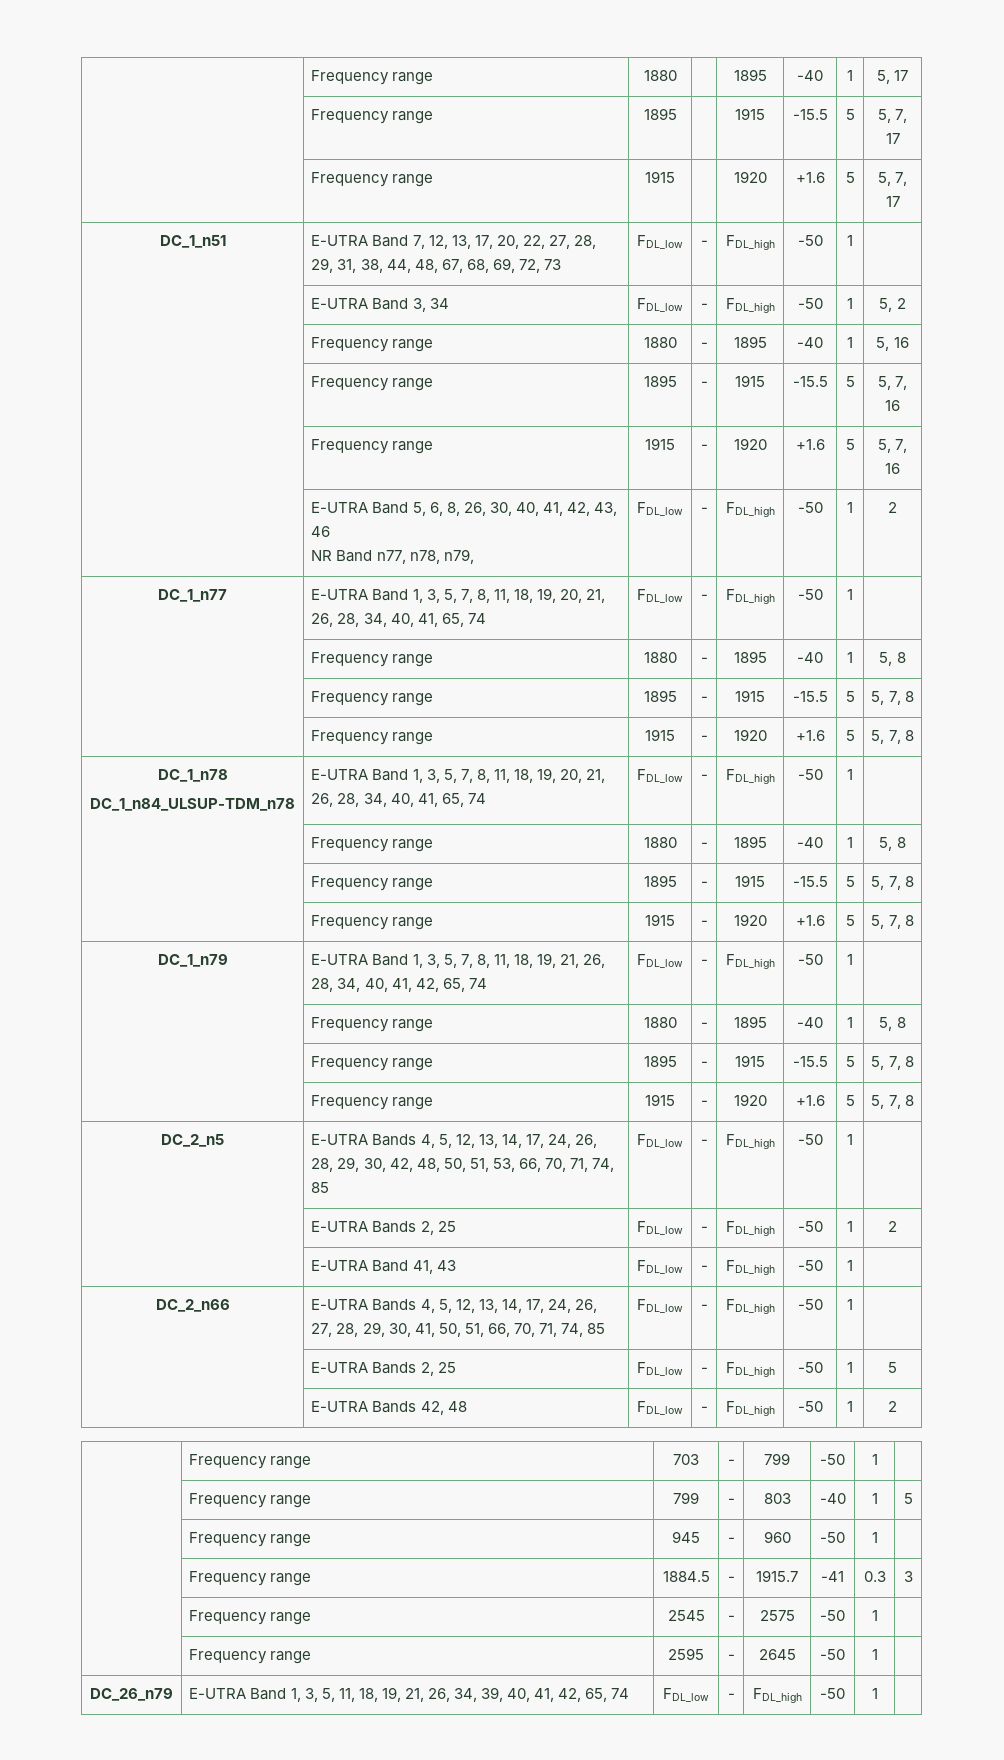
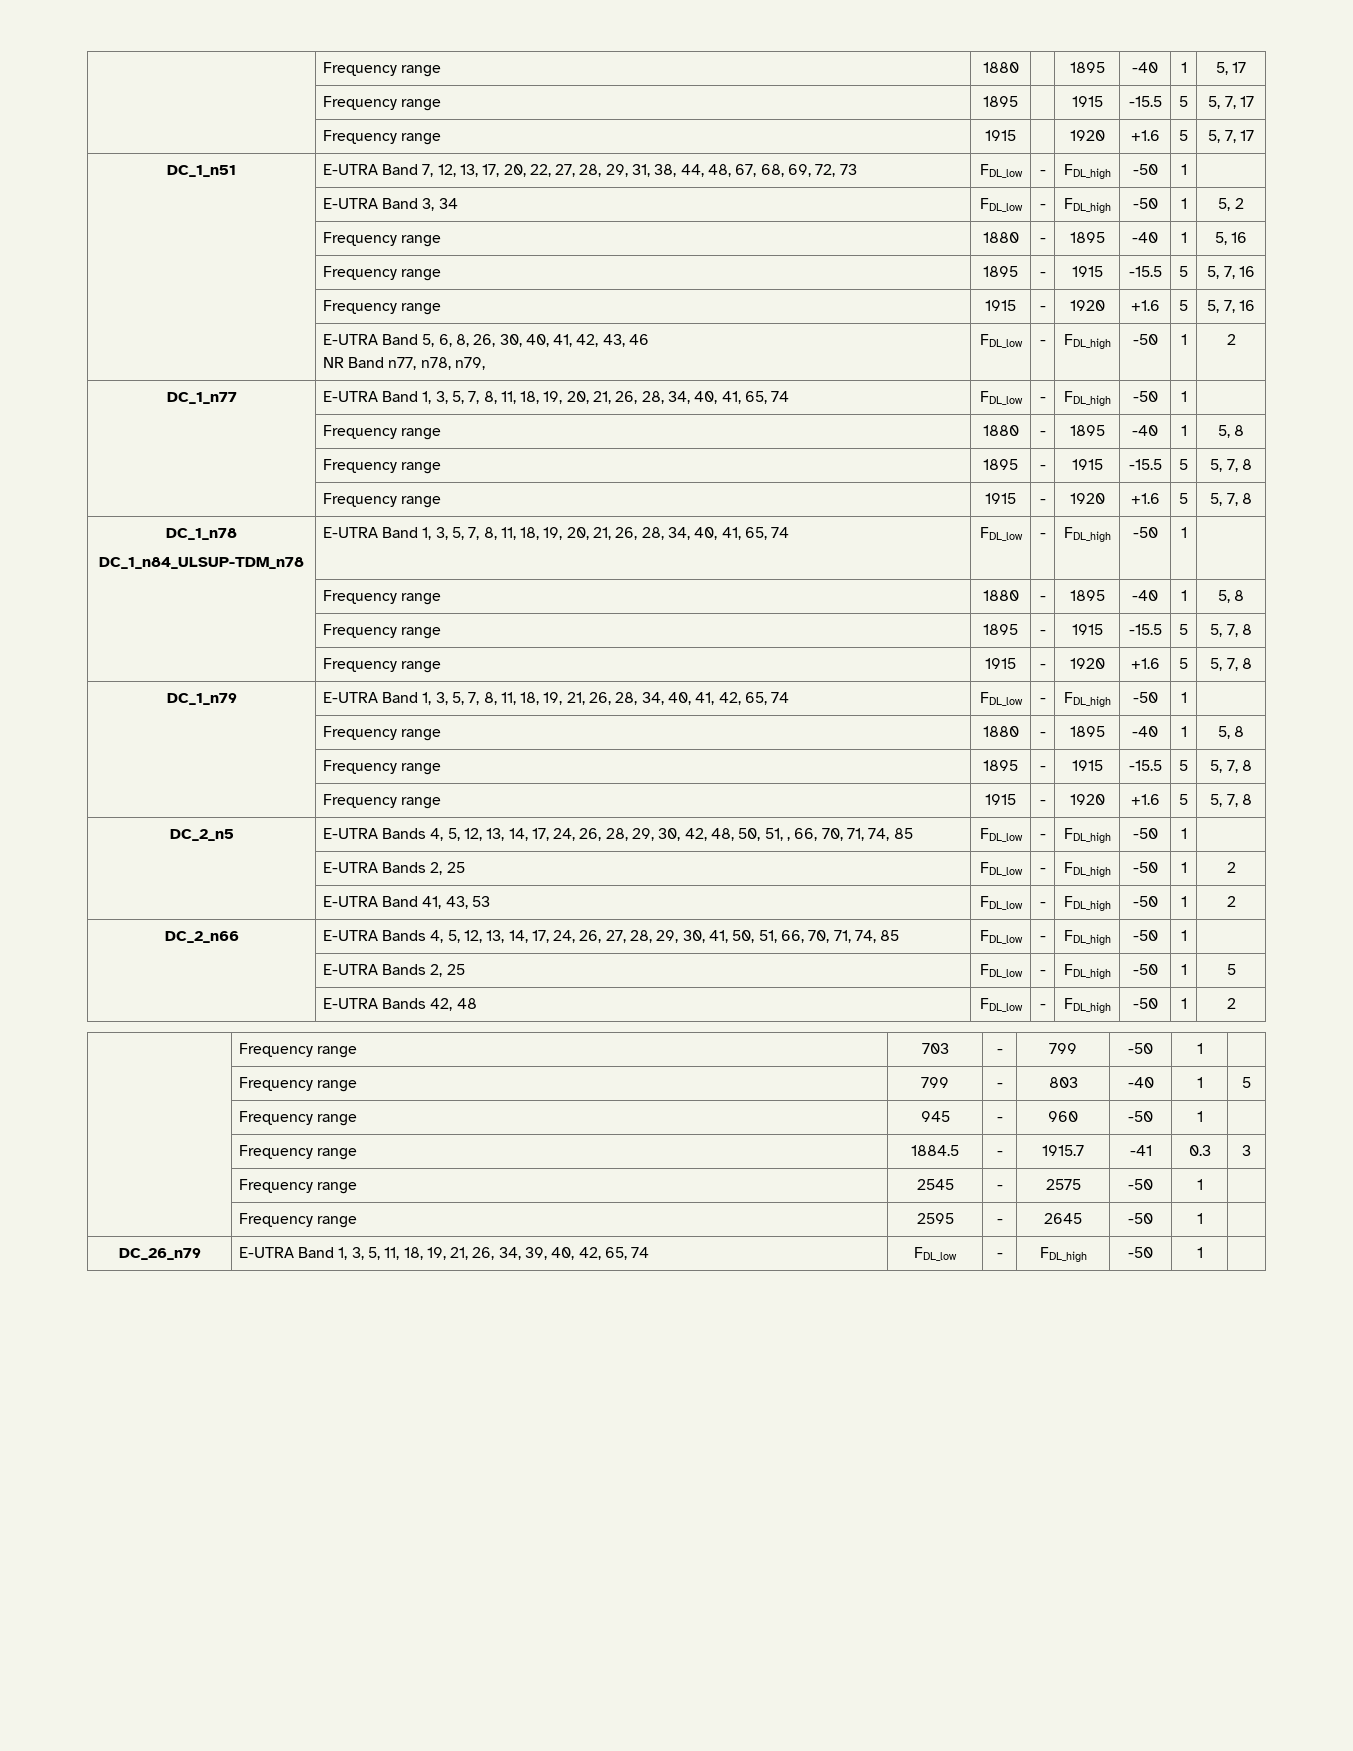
- DC_2_n5 | E-UTRA Bands 4, 5, 12, 13, 14, 17, 24, 26, 28, 29, 30, 42, 48, 50, 51, 53, 66, 70, 71, 74, 85 | FDL_low | - | FDL_high | -50 | 1 |
+ DC_2_n5 | E-UTRA Bands 4, 5, 12, 13, 14, 17, 24, 26, 28, 29, 30, 42, 48, 50, 51, , 66, 70, 71, 74, 85 | FDL_low | - | FDL_high | -50 | 1 |
- | E-UTRA Band 41, 43 | FDL_low | - | FDL_high | -50 | 1 |
+ | E-UTRA Band 41, 43, 53 | FDL_low | - | FDL_high | -50 | 1 | 2
- DC_26_n79 | E-UTRA Band 1, 3, 5, 11, 18, 19, 21, 26, 34, 39, 40, 41, 42, 65, 74 | FDL_low | - | FDL_high | -50 | 1 |
+ DC_26_n79 | E-UTRA Band 1, 3, 5, 11, 18, 19, 21, 26, 34, 39, 40, 42, 65, 74 | FDL_low | - | FDL_high | -50 | 1 |

